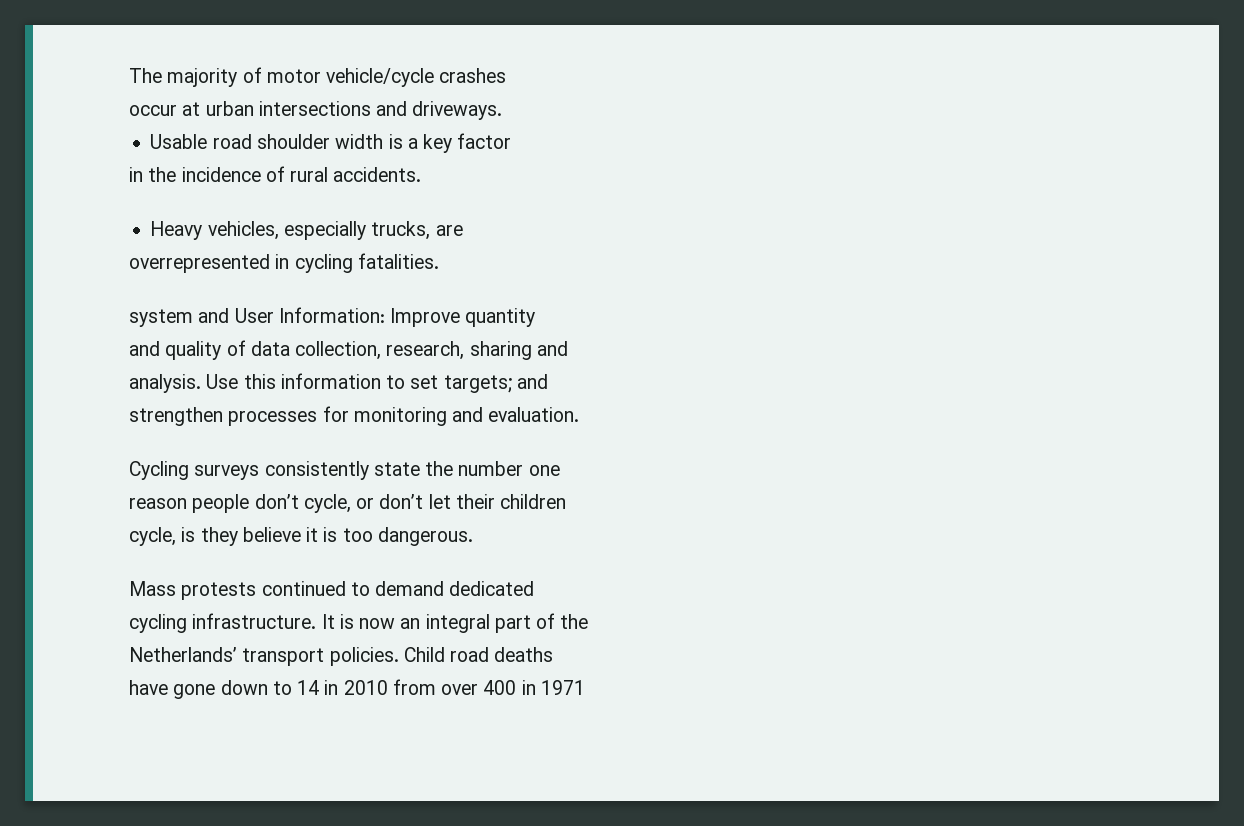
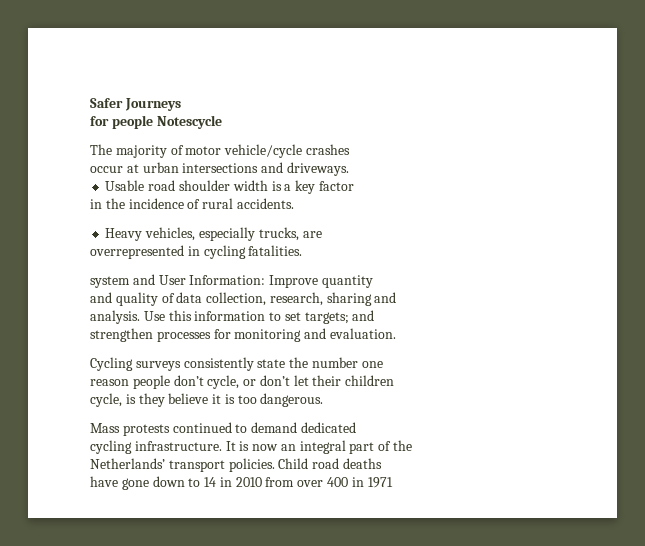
+ Safer Journeys
+ for people Notescycle

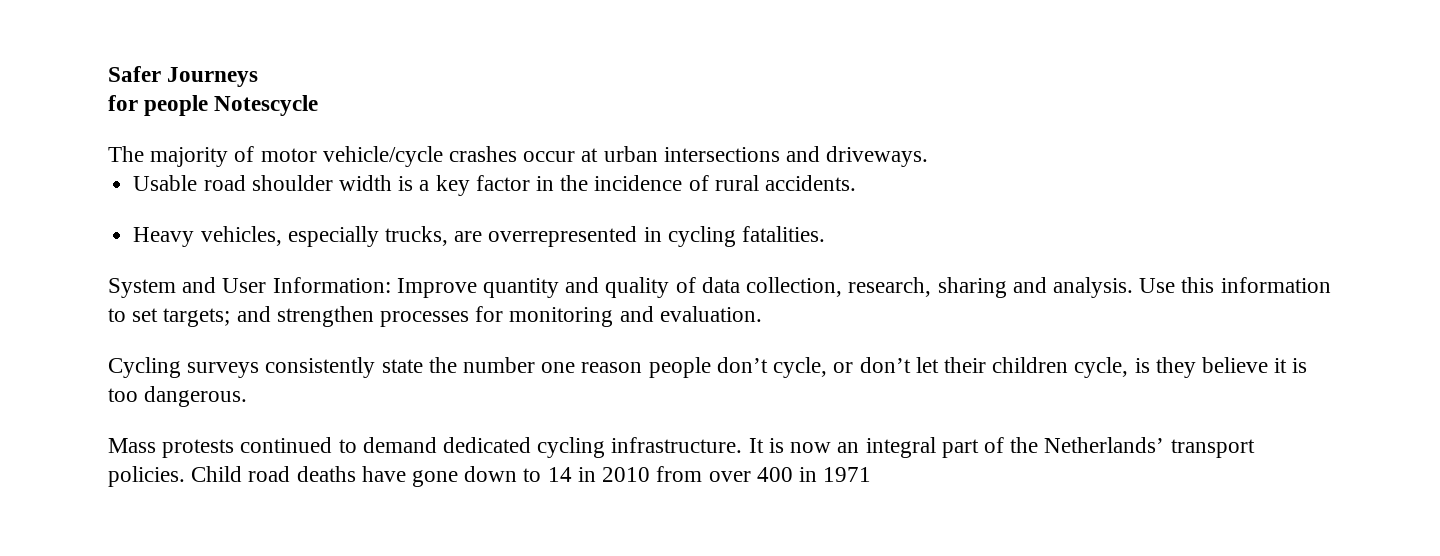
- The majority of motor vehicle/cycle crashes
- occur at urban intersections and driveways.
+ The majority of motor vehicle/cycle crashes occur at urban intersections and driveways.
- Usable road shoulder width is a key factor
- in the incidence of rural accidents.
+ Usable road shoulder width is a key factor in the incidence of rural accidents.
- Heavy vehicles, especially trucks, are
- overrepresented in cycling fatalities.
+ Heavy vehicles, especially trucks, are overrepresented in cycling fatalities.
- system and User Information: Improve quantity
- and quality of data collection, research, sharing and
- analysis.
+ System and User Information: Improve quantity and quality of data collection, research, sharing and analysis.
- Use this information to set targets; and
- strengthen processes for monitoring and evaluation.
+ Use this information to set targets; and strengthen processes for monitoring and evaluation.
- Cycling surveys consistently state the number one
- reason people don’t cycle, or don’t let their children
- cycle, is they believe it is too dangerous.
+ Cycling surveys consistently state the number one reason people don’t cycle, or don’t let their children cycle, is they believe it is too dangerous.
- Mass protests continued to demand dedicated
- cycling infrastructure.
+ Mass protests continued to demand dedicated cycling infrastructure.
- It is now an integral part of the
- Netherlands’ transport policies.
+ It is now an integral part of the Netherlands’ transport policies.
- Child road deaths
- have gone down to 14 in 2010 from over 400 in 1971
+ Child road deaths have gone down to 14 in 2010 from over 400 in 1971

